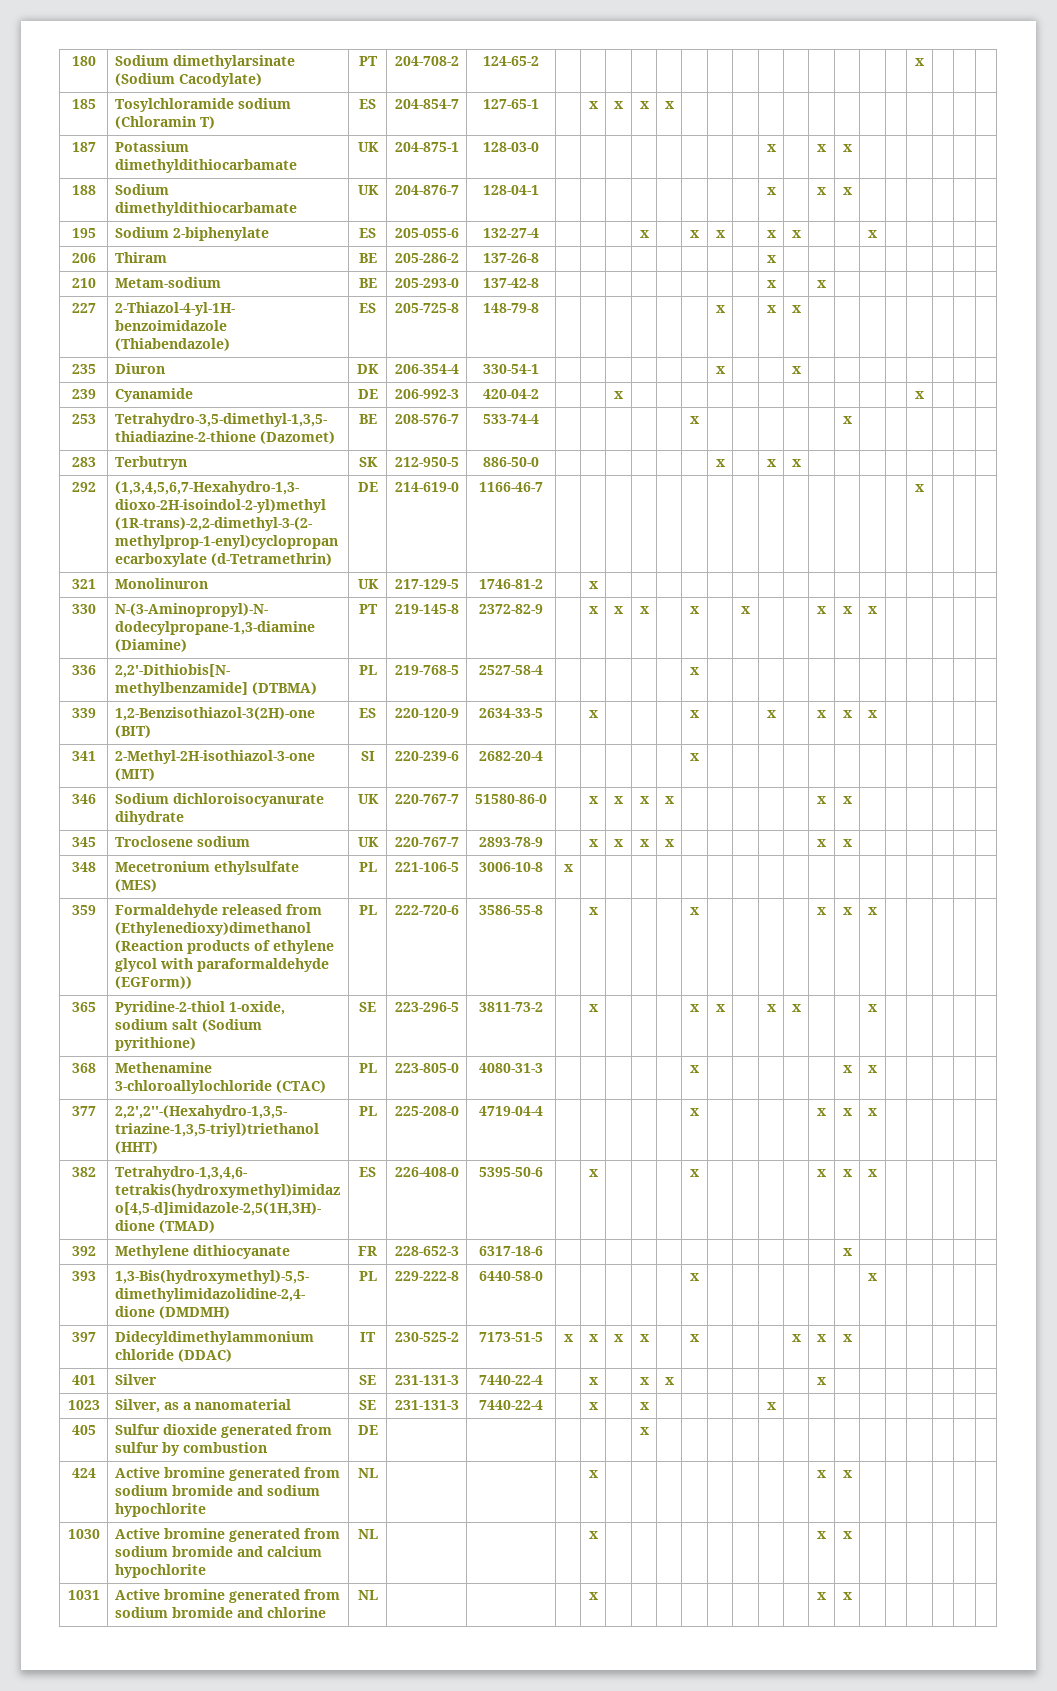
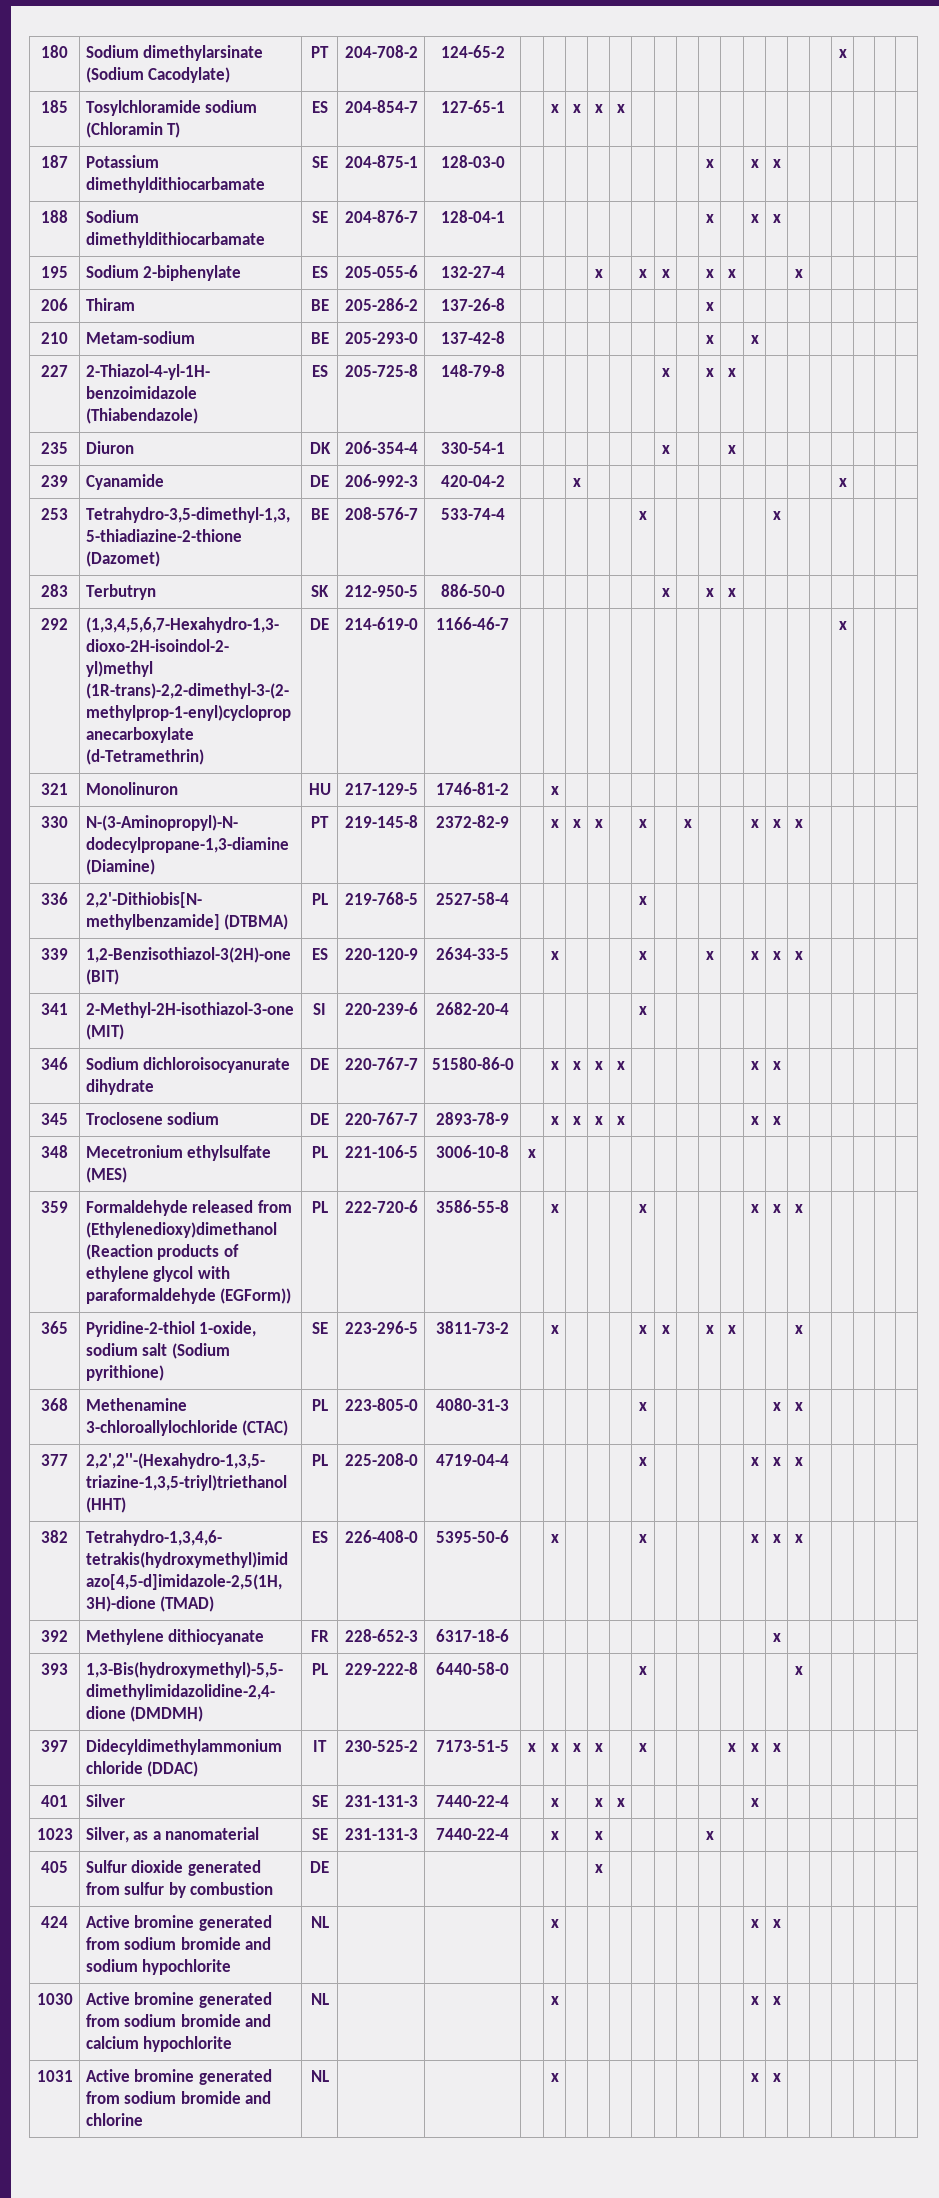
- 187 | Potassium dimethyldithiocarbamate | UK | 204-875-1 | 128-03-0 | | | | | | | | | x | | x | x | | | | | |
+ 187 | Potassium dimethyldithiocarbamate | SE | 204-875-1 | 128-03-0 | | | | | | | | | x | | x | x | | | | | |
- 188 | Sodium dimethyldithiocarbamate | UK | 204-876-7 | 128-04-1 | | | | | | | | | x | | x | x | | | | | |
+ 188 | Sodium dimethyldithiocarbamate | SE | 204-876-7 | 128-04-1 | | | | | | | | | x | | x | x | | | | | |
- 321 | Monolinuron | UK | 217-129-5 | 1746-81-2 | | x | | | | | | | | | | | | | | | |
+ 321 | Monolinuron | HU | 217-129-5 | 1746-81-2 | | x | | | | | | | | | | | | | | | |
- 346 | Sodium dichloroisocyanurate dihydrate | UK | 220-767-7 | 51580-86-0 | | x | x | x | x | | | | | | x | x | | | | | |
+ 346 | Sodium dichloroisocyanurate dihydrate | DE | 220-767-7 | 51580-86-0 | | x | x | x | x | | | | | | x | x | | | | | |
- 345 | Troclosene sodium | UK | 220-767-7 | 2893-78-9 | | x | x | x | x | | | | | | x | x | | | | | |
+ 345 | Troclosene sodium | DE | 220-767-7 | 2893-78-9 | | x | x | x | x | | | | | | x | x | | | | | |

